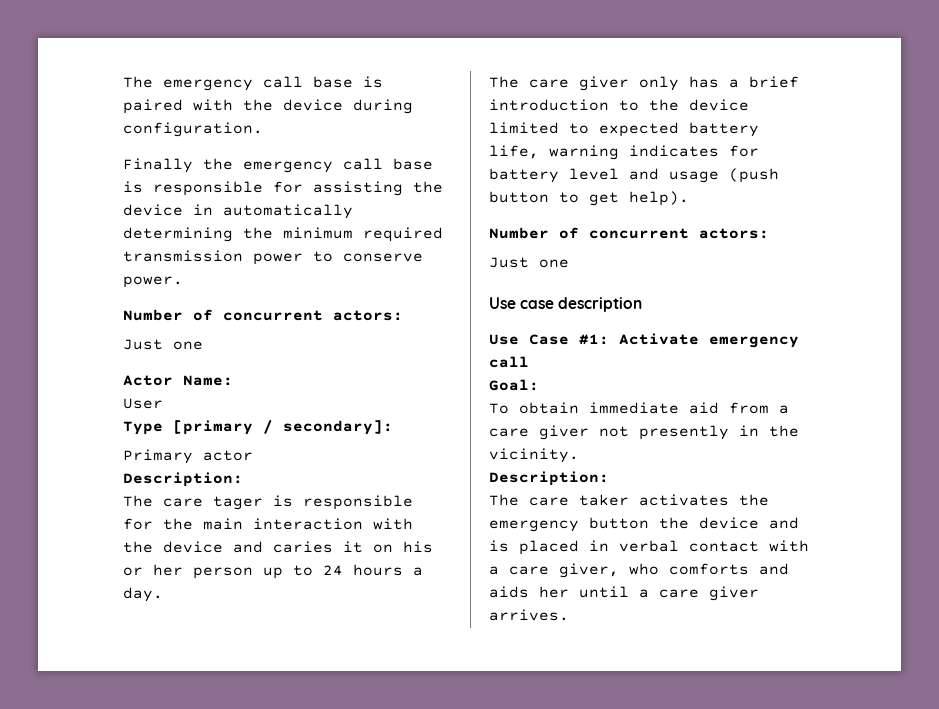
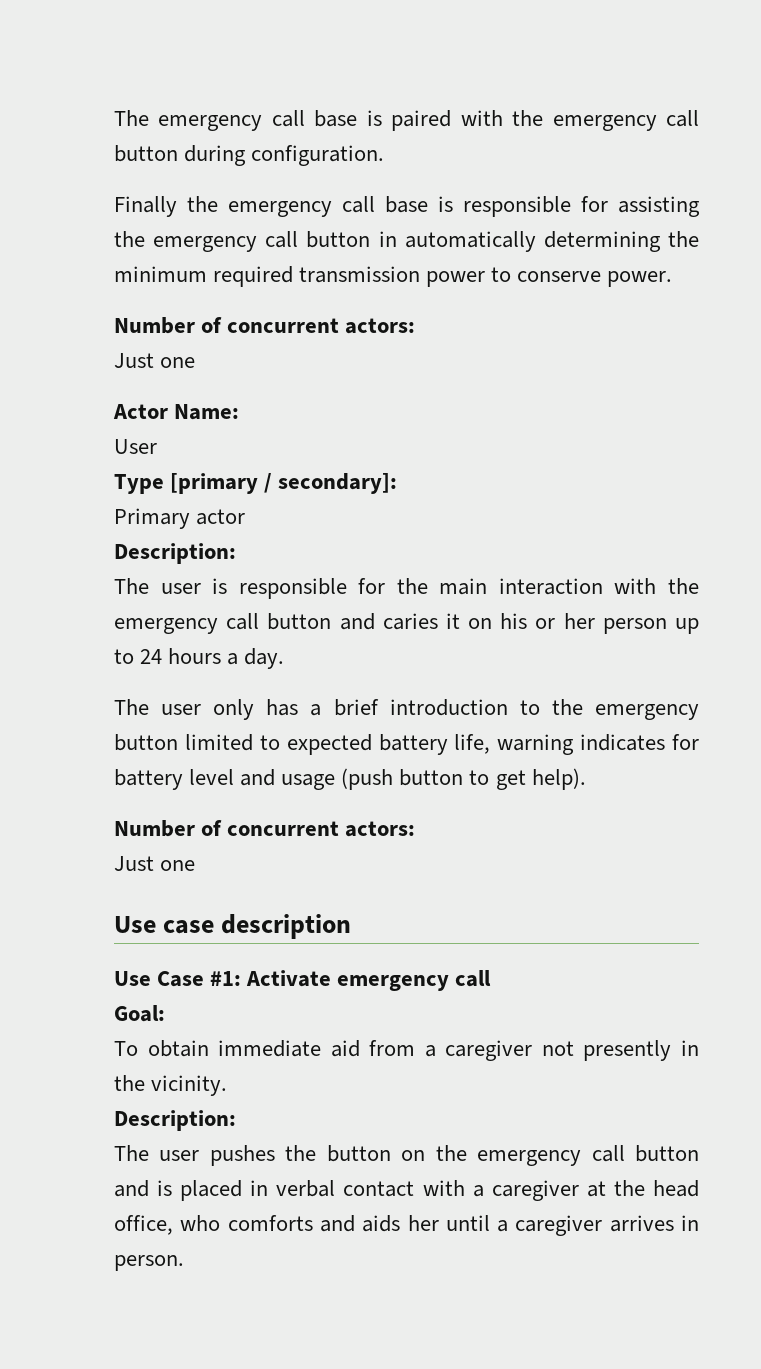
- The emergency call base is paired with the device during configuration.
+ The emergency call base is paired with the emergency call button during configuration.
- Finally the emergency call base is responsible for assisting the device in automatically determining the minimum required transmission power to conserve power.
+ Finally the emergency call base is responsible for assisting the emergency call button in automatically determining the minimum required transmission power to conserve power.
- The care tager is responsible for the main interaction with the device and caries it on his or her person up to 24 hours a day.
+ The user is responsible for the main interaction with the emergency call button and caries it on his or her person up to 24 hours a day.
- The care giver only has a brief introduction to the device limited to expected battery life, warning indicates for battery level and usage (push button to get help).
+ The user only has a brief introduction to the emergency button limited to expected battery life, warning indicates for battery level and usage (push button to get help).
- To obtain immediate aid from a care giver not presently in the vicinity.
+ To obtain immediate aid from a caregiver not presently in the vicinity.
- The care taker activates the emergency button the device and is placed in verbal contact with a care giver, who comforts and aids her until a care giver arrives.
+ The user pushes the button on the emergency call button and is placed in verbal contact with a caregiver at the head office, who comforts and aids her until a caregiver arrives in person.

